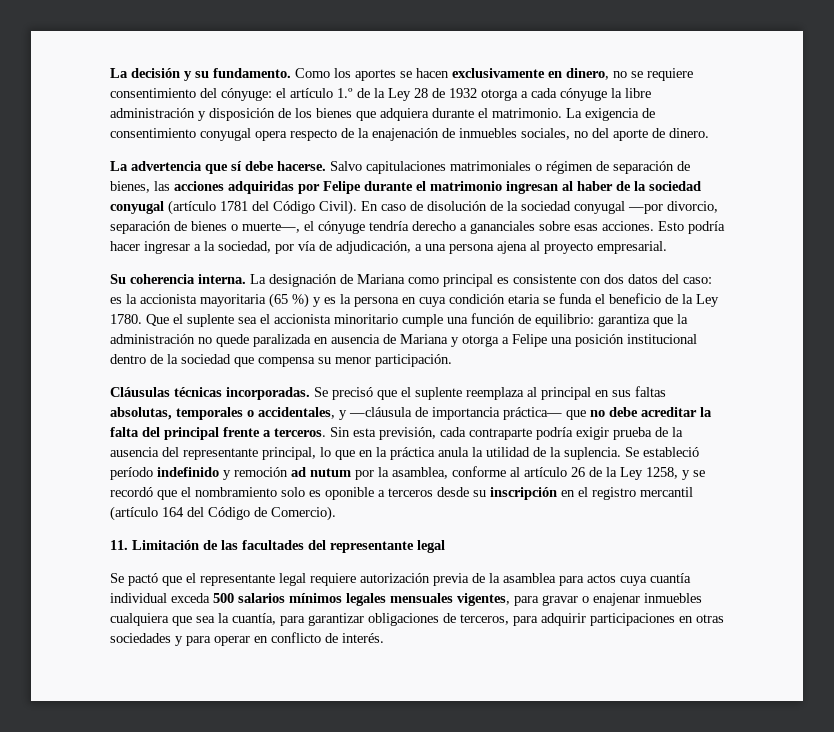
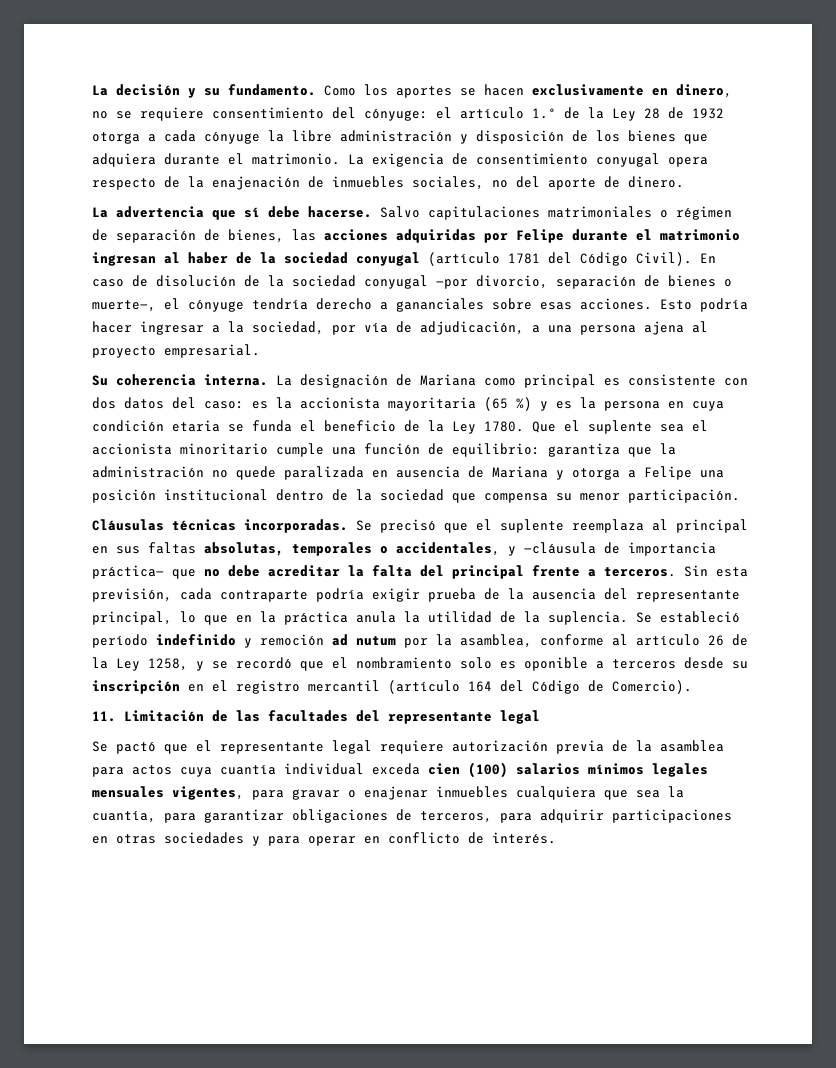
- Se pactó que el representante legal requiere autorización previa de la asamblea para actos cuya cuantía individual exceda 500 salarios mínimos legales mensuales vigentes, para gravar o enajenar inmuebles cualquiera que sea la cuantía, para garantizar obligaciones de terceros, para adquirir participaciones en otras sociedades y para operar en conflicto de interés.
+ Se pactó que el representante legal requiere autorización previa de la asamblea para actos cuya cuantía individual exceda cien (100) salarios mínimos legales mensuales vigentes, para gravar o enajenar inmuebles cualquiera que sea la cuantía, para garantizar obligaciones de terceros, para adquirir participaciones en otras sociedades y para operar en conflicto de interés.

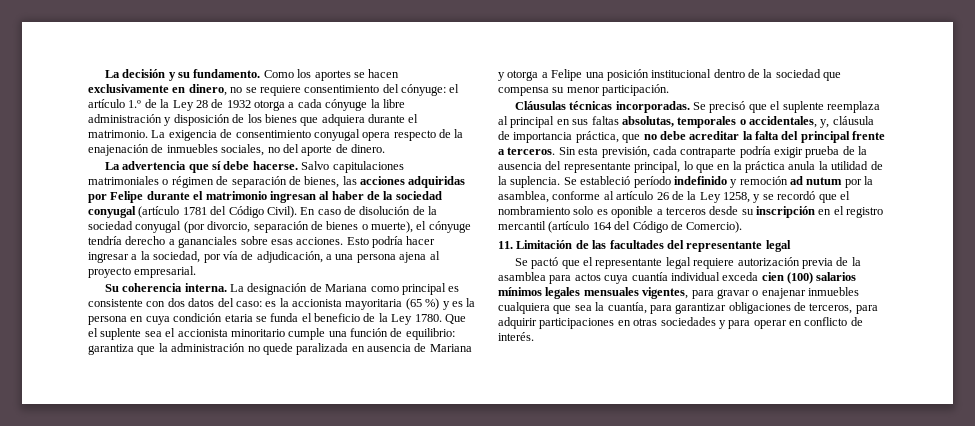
- En caso de disolución de la sociedad conyugal —por divorcio, separación de bienes o muerte—, el cónyuge tendría derecho a gananciales sobre esas acciones.
+ En caso de disolución de la sociedad conyugal (por divorcio, separación de bienes o muerte), el cónyuge tendría derecho a gananciales sobre esas acciones.
- Se precisó que el suplente reemplaza al principal en sus faltas absolutas, temporales o accidentales, y —cláusula de importancia práctica— que no debe acreditar la falta del principal frente a terceros.
+ Se precisó que el suplente reemplaza al principal en sus faltas absolutas, temporales o accidentales, y, cláusula de importancia práctica, que no debe acreditar la falta del principal frente a terceros.

